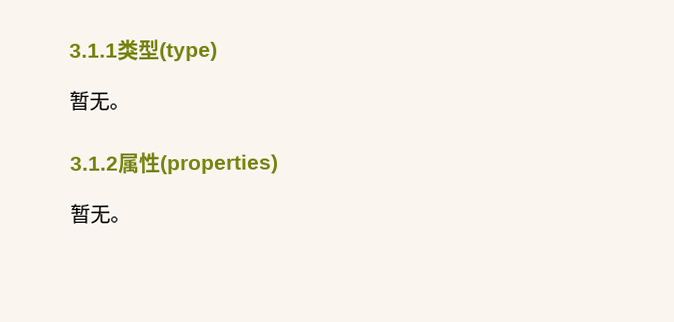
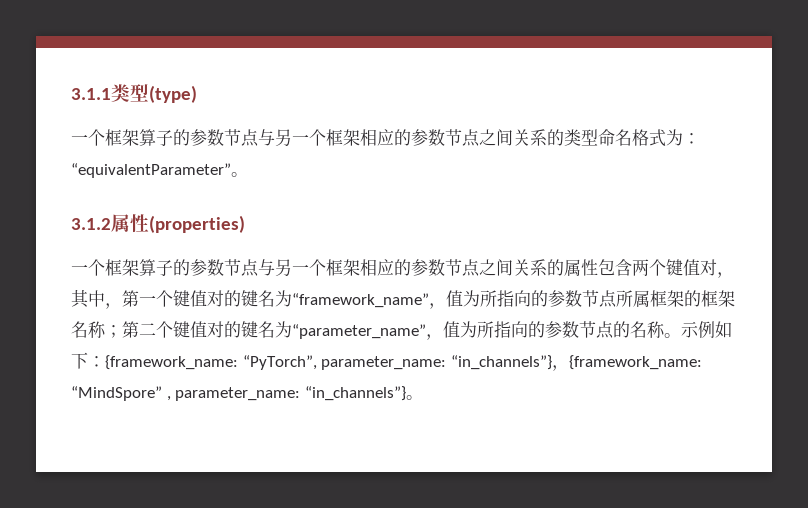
  3.1.1类型(type)
- 暂无。
+ 一个框架算子的参数节点与另一个框架相应的参数节点之间关系的类型命名格式为：“equivalentParameter”。
  3.1.2属性(properties)
- 暂无。
+ 一个框架算子的参数节点与另一个框架相应的参数节点之间关系的属性包含两个键值对，其中，第一个键值对的键名为“framework_name”，值为所指向的参数节点所属框架的框架名称；第二个键值对的键名为“parameter_name”，值为所指向的参数节点的名称。示例如下：{framework_name: “PyTorch”, parameter_name: “in_channels”}，{framework_name: “MindSpore” , parameter_name: “in_channels”}。

